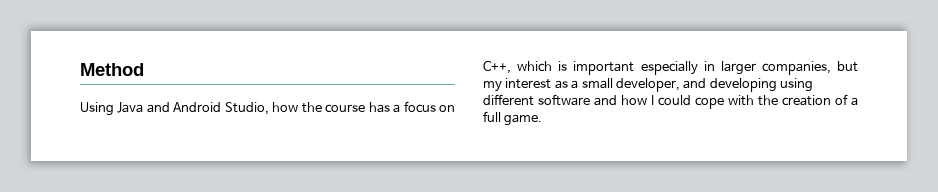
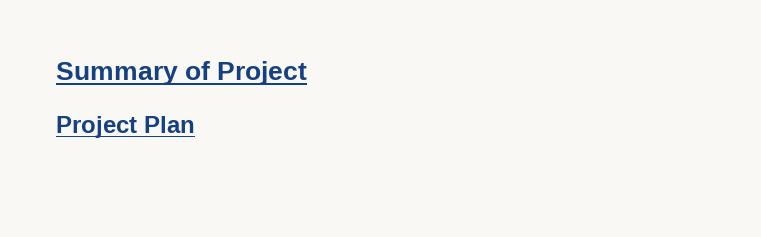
- Method
- Using Java and Android Studio, how the course has a focus on C++, which is important especially in larger companies, but my interest as a small developer, and developing using different software and how I could cope with the creation of a full game.
+ Summary of Project
+ Project Plan

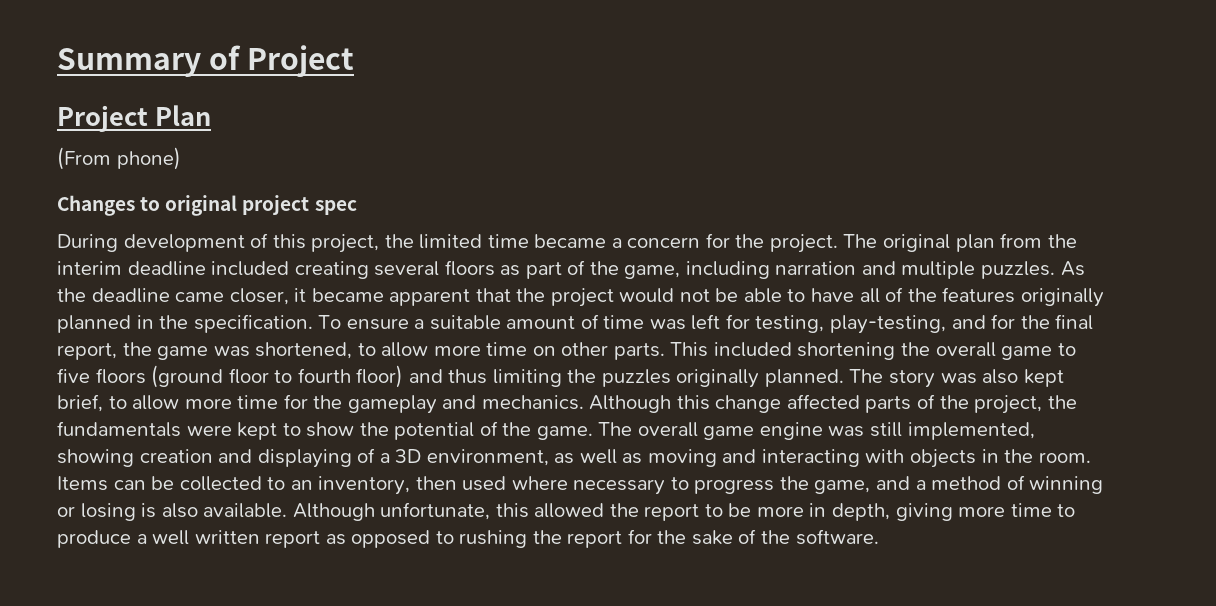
+ (From phone)
+ Changes to original project spec
+ During development of this project, the limited time became a concern for the project. The original plan from the interim deadline included creating several floors as part of the game, including narration and multiple puzzles. As the deadline came closer, it became apparent that the project would not be able to have all of the features originally planned in the specification. To ensure a suitable amount of time was left for testing, play-testing, and for the final report, the game was shortened, to allow more time on other parts. This included shortening the overall game to five floors (ground floor to fourth floor) and thus limiting the puzzles originally planned. The story was also kept brief, to allow more time for the gameplay and mechanics. Although this change affected parts of the project, the fundamentals were kept to show the potential of the game. The overall game engine was still implemented, showing creation and displaying of a 3D environment, as well as moving and interacting with objects in the room. Items can be collected to an inventory, then used where necessary to progress the game, and a method of winning or losing is also available. Although unfortunate, this allowed the report to be more in depth, giving more time to produce a well written report as opposed to rushing the report for the sake of the software.

